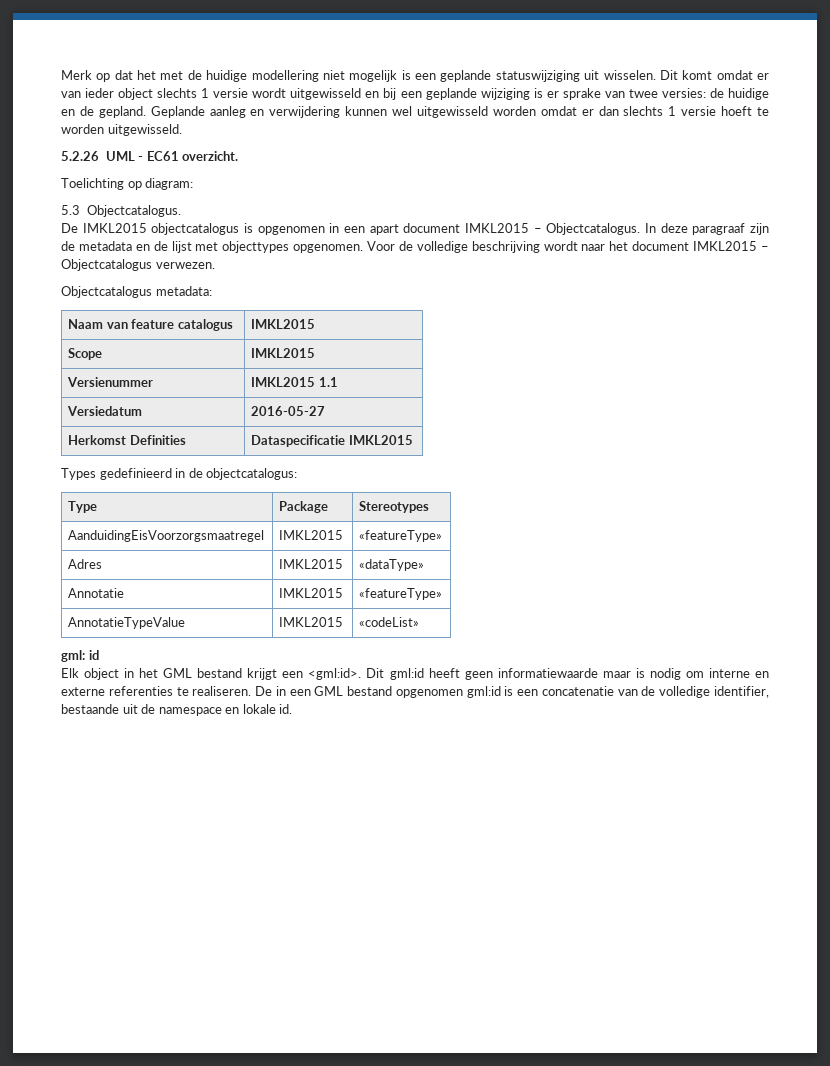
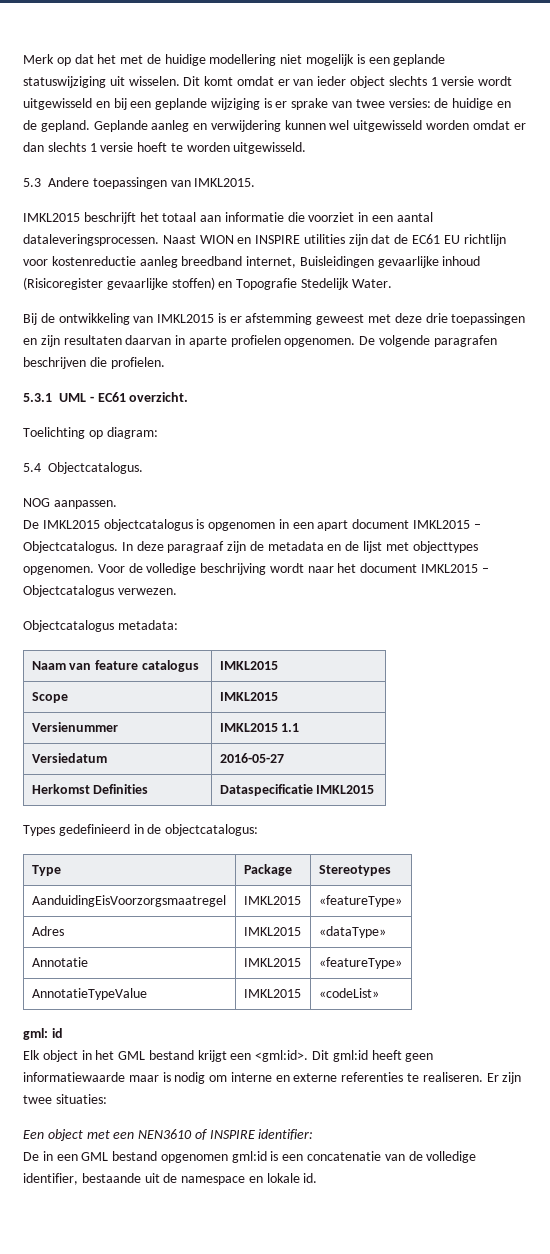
- 5.2.26 UML - EC61 overzicht.
+ 5.3 Andere toepassingen van IMKL2015.
+ IMKL2015 beschrijft het totaal aan informatie die voorziet in een aantal dataleveringsprocessen. Naast WION en INSPIRE utilities zijn dat de EC61 EU richtlijn voor kostenreductie aanleg breedband internet, Buisleidingen gevaarlijke inhoud (Risicoregister gevaarlijke stoffen) en Topografie Stedelijk Water.
+ Bij de ontwikkeling van IMKL2015 is er afstemming geweest met deze drie toepassingen en zijn resultaten daarvan in aparte profielen opgenomen. De volgende paragrafen beschrijven die profielen.
+ 5.3.1 UML - EC61 overzicht.
- 5.3 Objectcatalogus.
+ 5.4 Objectcatalogus.
+ NOG aanpassen.
- Dit gml:id heeft geen informatiewaarde maar is nodig om interne en externe referenties te realiseren. De in een GML bestand opgenomen gml:id is een concatenatie van de volledige identifier, bestaande uit de namespace en lokale id.
+ Dit gml:id heeft geen informatiewaarde maar is nodig om interne en externe referenties te realiseren. Er zijn twee situaties:
+ Een object met een NEN3610 of INSPIRE identifier:
+ De in een GML bestand opgenomen gml:id is een concatenatie van de volledige identifier, bestaande uit de namespace en lokale id.

